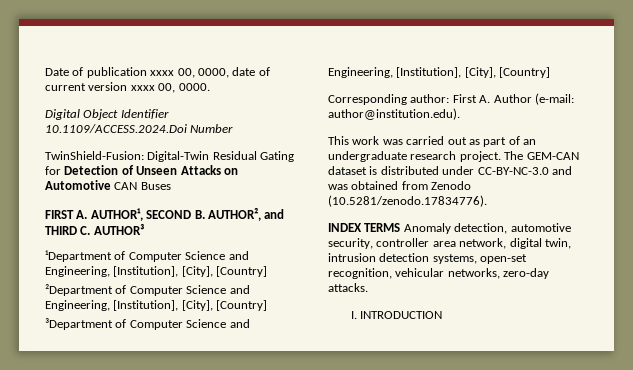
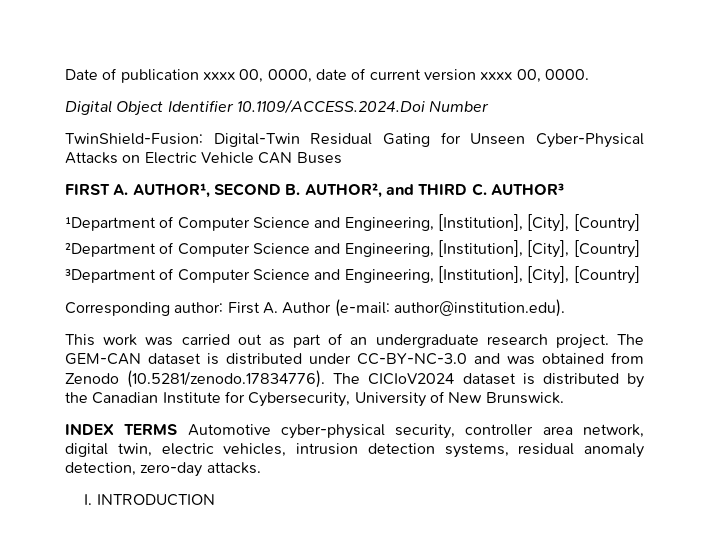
- TwinShield-Fusion: Digital-Twin Residual Gating for Detection of Unseen Attacks on Automotive CAN Buses
+ TwinShield-Fusion: Digital-Twin Residual Gating for Unseen Cyber-Physical Attacks on Electric Vehicle CAN Buses
- The GEM-CAN dataset is distributed under CC-BY-NC-3.0 and was obtained from Zenodo (10.5281/zenodo.17834776).
+ The GEM-CAN dataset is distributed under CC-BY-NC-3.0 and was obtained from Zenodo (10.5281/zenodo.17834776). The CICIoV2024 dataset is distributed by the Canadian Institute for Cybersecurity, University of New Brunswick.
- INDEX TERMS Anomaly detection, automotive security, controller area network, digital twin, intrusion detection systems, open-set recognition, vehicular networks, zero-day attacks.
+ INDEX TERMS Automotive cyber-physical security, controller area network, digital twin, electric vehicles, intrusion detection systems, residual anomaly detection, zero-day attacks.

